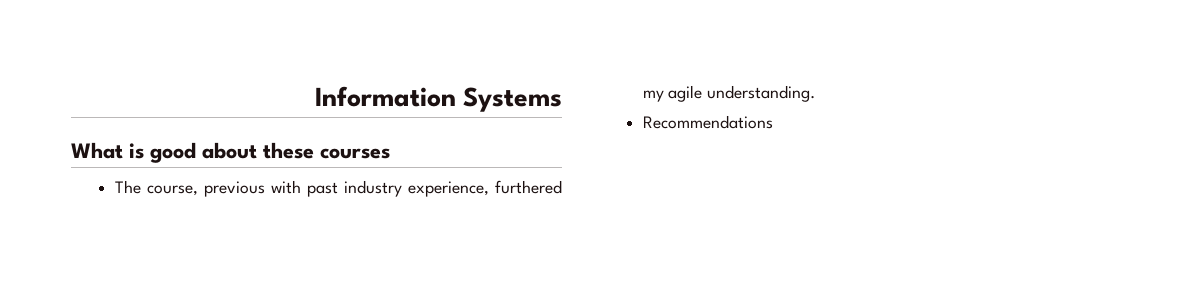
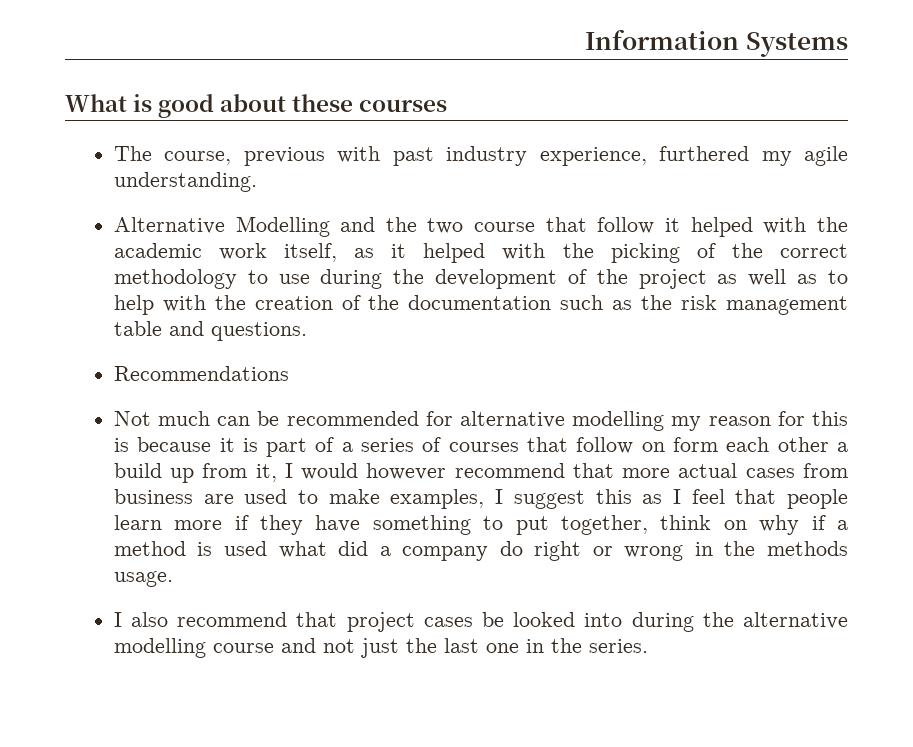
+ Alternative Modelling and the two course that follow it helped with the academic work itself, as it helped with the picking of the correct methodology to use during the development of the project as well as to help with the creation of the documentation such as the risk management table and questions.
  Recommendations
+ Not much can be recommended for alternative modelling my reason for this is because it is part of a series of courses that follow on form each other a build up from it, I would however recommend that more actual cases from business are used to make examples, I suggest this as I feel that people learn more if they have something to put together, think on why if a method is used what did a company do right or wrong in the methods usage.
+ I also recommend that project cases be looked into during the alternative modelling course and not just the last one in the series.

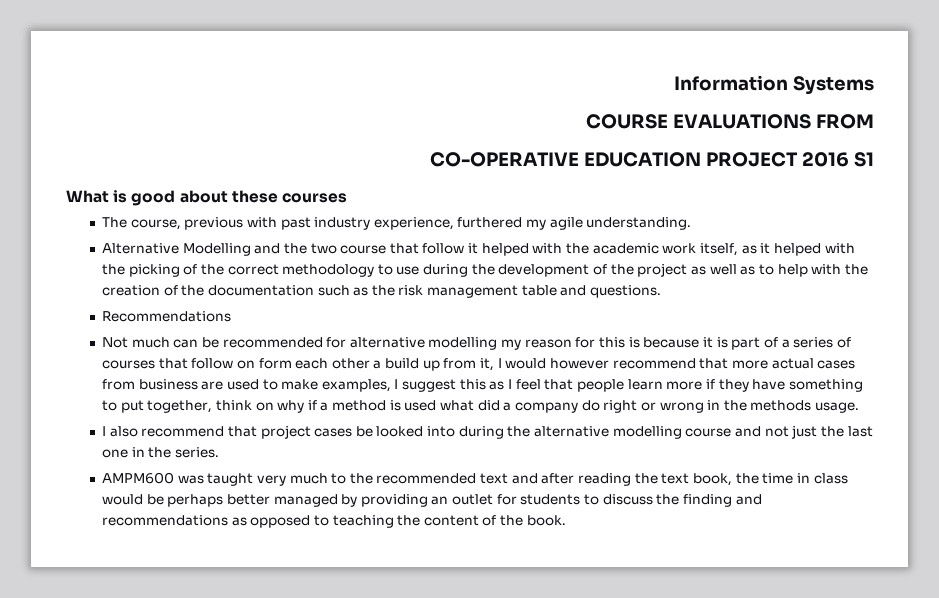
+ COURSE EVALUATIONS FROM
+ CO-OPERATIVE EDUCATION PROJECT 2016 S1
+ AMPM600 was taught very much to the recommended text and after reading the text book, the time in class would be perhaps better managed by providing an outlet for students to discuss the finding and recommendations as opposed to teaching the content of the book.

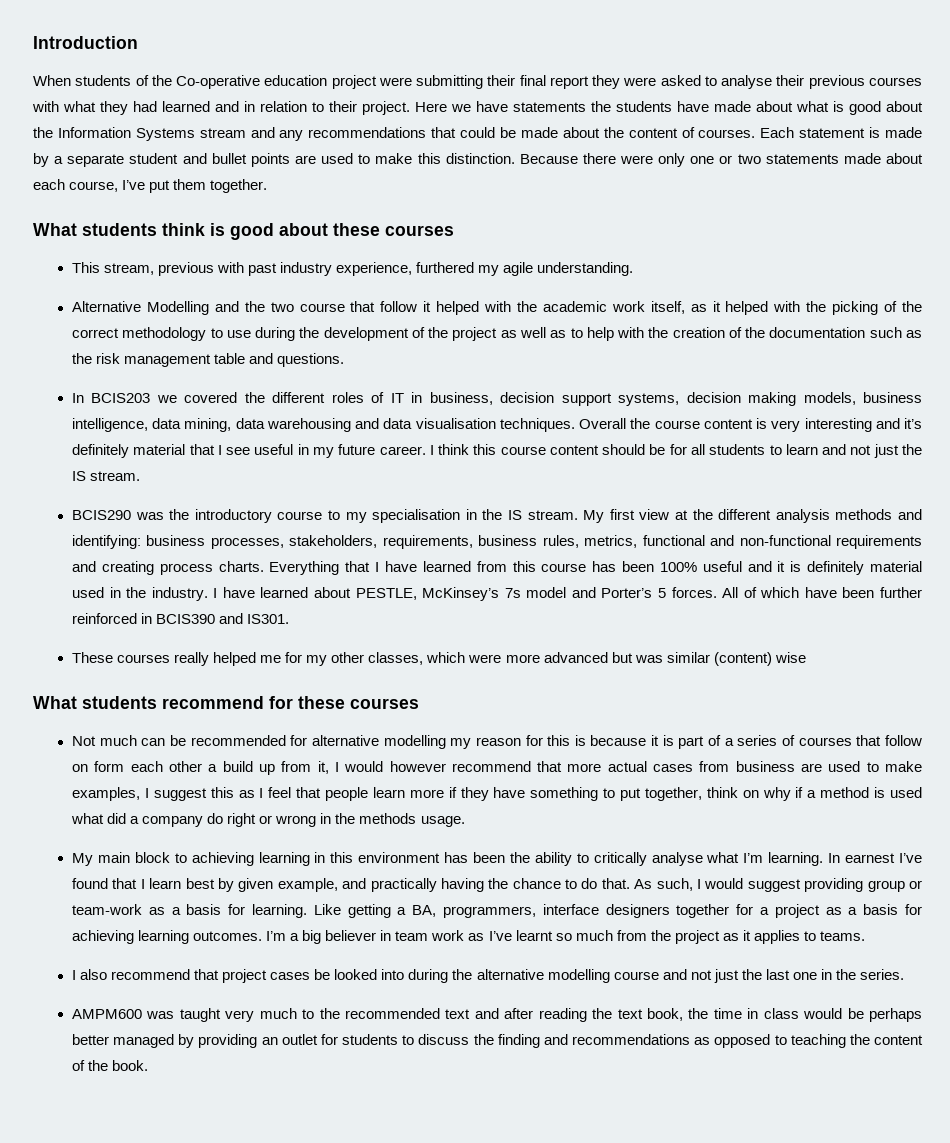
- Information Systems
- COURSE EVALUATIONS FROM
- CO-OPERATIVE EDUCATION PROJECT 2016 S1
- What is good about these courses
+ Introduction
+ When students of the Co-operative education project were submitting their final report they were asked to analyse their previous courses with what they had learned and in relation to their project. Here we have statements the students have made about what is good about the Information Systems stream and any recommendations that could be made about the content of courses. Each statement is made by a separate student and bullet points are used to make this distinction. Because there were only one or two statements made about each course, I’ve put them together.
+ What students think is good about these courses
- The course, previous with past industry experience, furthered my agile understanding.
+ This stream, previous with past industry experience, furthered my agile understanding.
- Recommendations
+ In BCIS203 we covered the different roles of IT in business, decision support systems, decision making models, business intelligence, data mining, data warehousing and data visualisation techniques. Overall the course content is very interesting and it’s definitely material that I see useful in my future career. I think this course content should be for all students to learn and not just the IS stream.
+ BCIS290 was the introductory course to my specialisation in the IS stream. My first view at the different analysis methods and identifying: business processes, stakeholders, requirements, business rules, metrics, functional and non-functional requirements and creating process charts. Everything that I have learned from this course has been 100% useful and it is definitely material used in the industry. I have learned about PESTLE, McKinsey’s 7s model and Porter’s 5 forces. All of which have been further reinforced in BCIS390 and IS301.
+ These courses really helped me for my other classes, which were more advanced but was similar (content) wise
+ What students recommend for these courses
+ My main block to achieving learning in this environment has been the ability to critically analyse what I’m learning. In earnest I’ve found that I learn best by given example, and practically having the chance to do that. As such, I would suggest providing group or team-work as a basis for learning. Like getting a BA, programmers, interface designers together for a project as a basis for achieving learning outcomes. I’m a big believer in team work as I’ve learnt so much from the project as it applies to teams.

